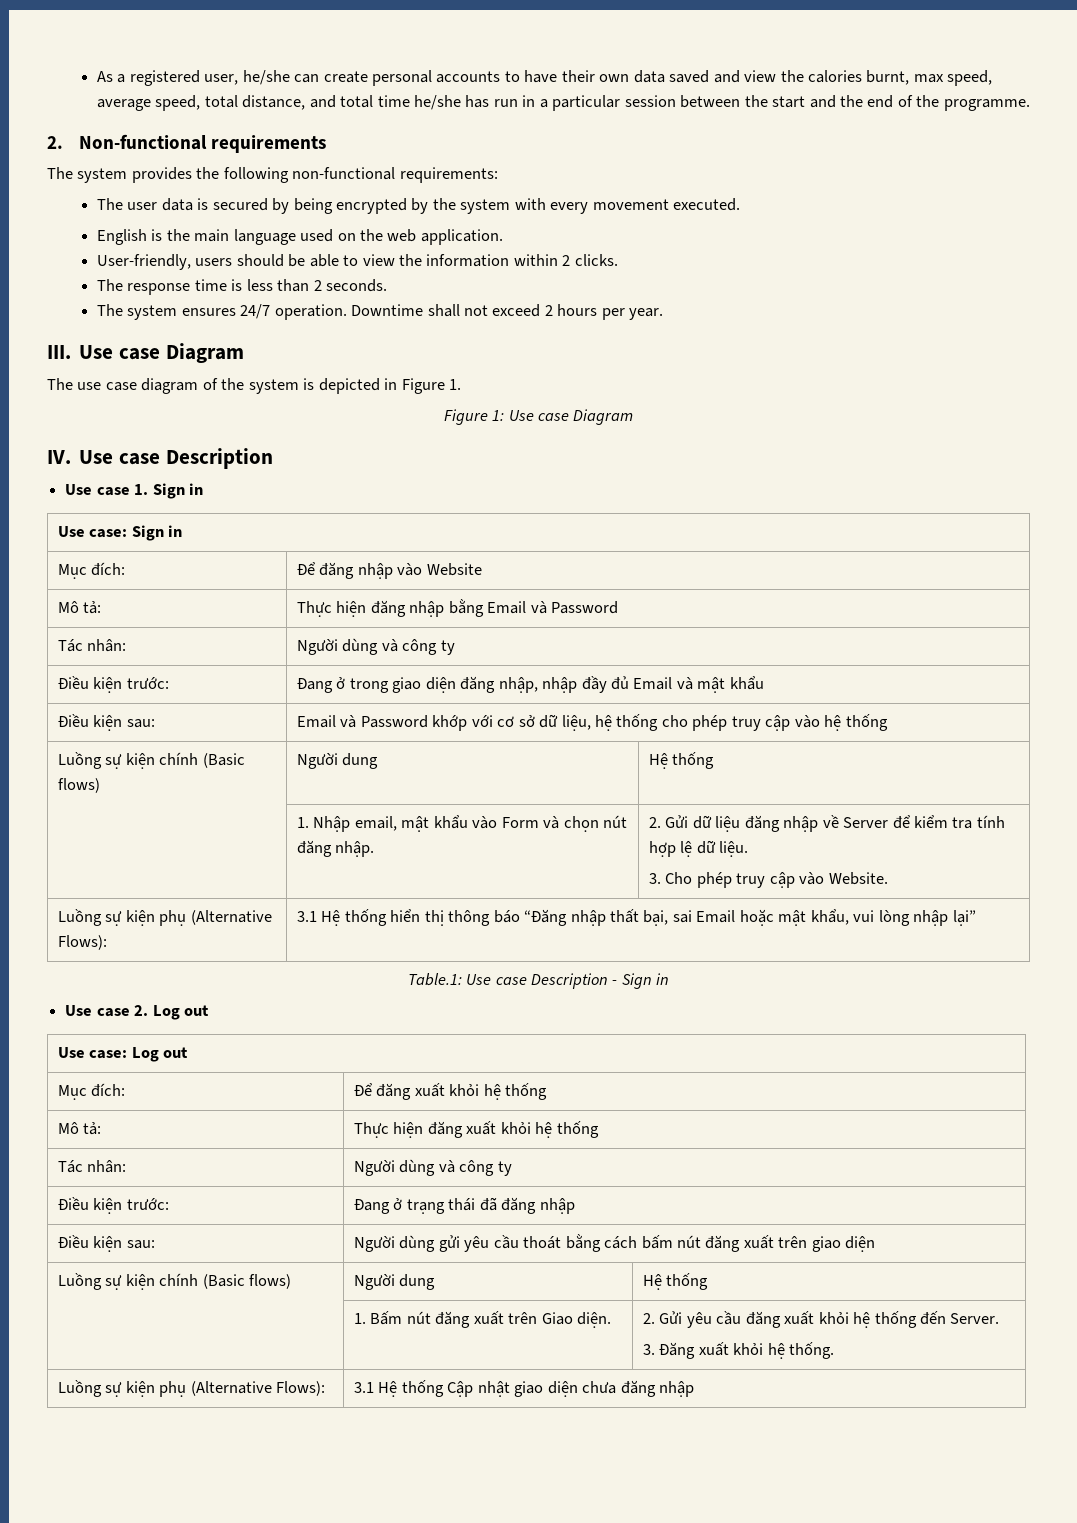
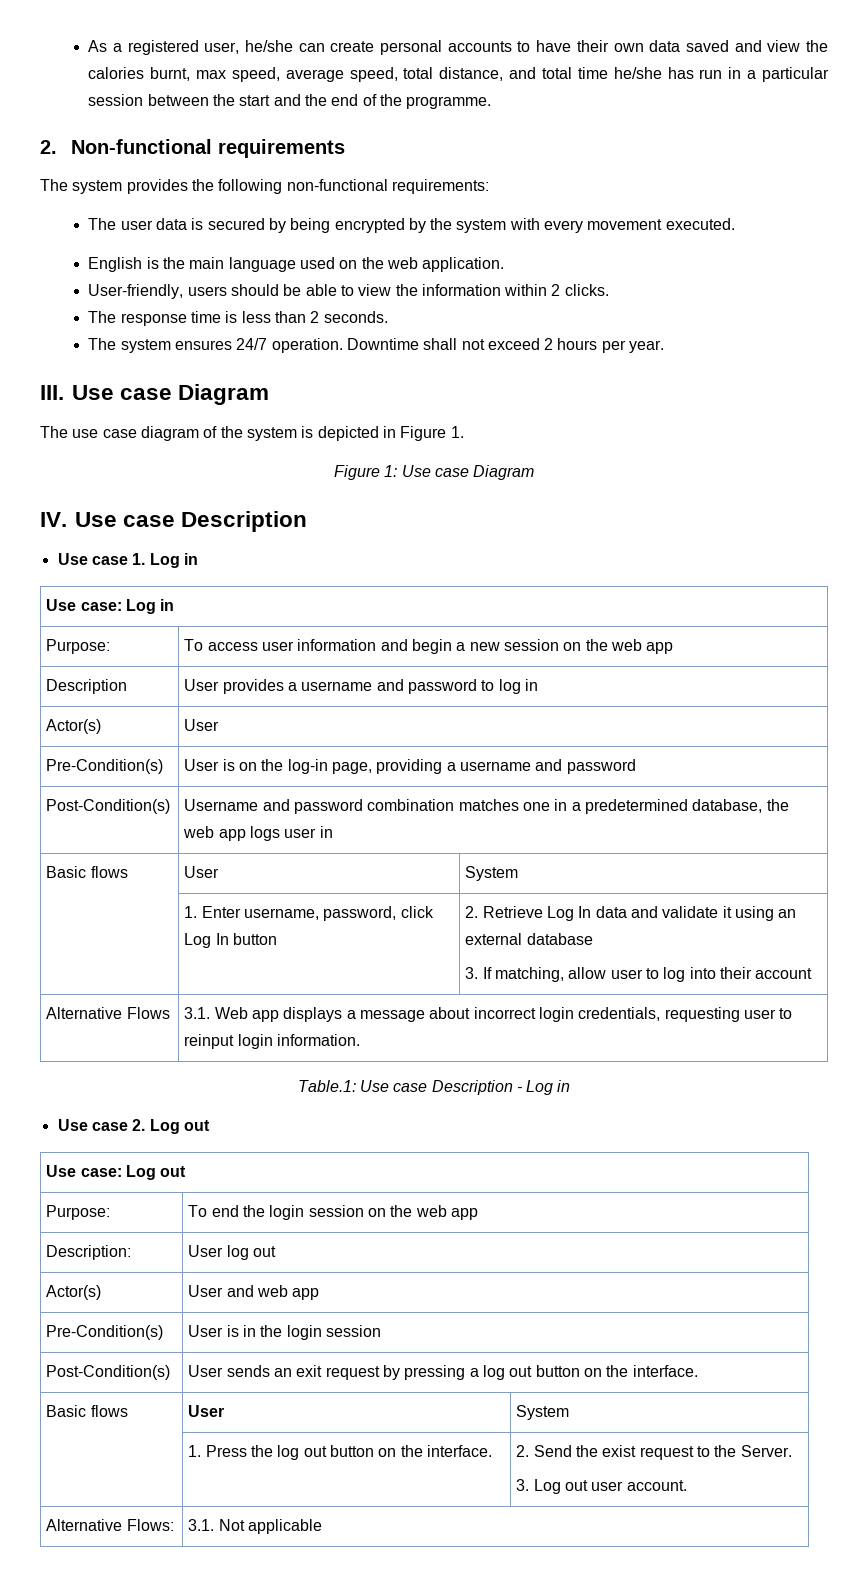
- Use case 1. Sign in
+ Use case 1. Log in
- Use case: Sign in
- Mục đích: | Để đăng nhập vào Website
- Mô tả: | Thực hiện đăng nhập bằng Email và Password
- Tác nhân: | Người dùng và công ty
- Điều kiện trước: | Đang ở trong giao diện đăng nhập, nhập đầy đủ Email và mật khẩu
- Điều kiện sau: | Email và Password khớp với cơ sở dữ liệu, hệ thống cho phép truy cập vào hệ thống
- Luồng sự kiện chính (Basic flows) | Người dung | Hệ thống
- | 1. Nhập email, mật khẩu vào Form và chọn nút đăng nhập. | 2. Gửi dữ liệu đăng nhập về Server để kiểm tra tính hợp lệ dữ liệu.
- 3. Cho phép truy cập vào Website.
- Luồng sự kiện phụ (Alternative Flows): | 3.1 Hệ thống hiển thị thông báo “Đăng nhập thất bại, sai Email hoặc mật khẩu, vui lòng nhập lại”
+ Use case: Log in
+ Purpose: | To access user information and begin a new session on the web app
+ Description | User provides a username and password to log in
+ Actor(s) | User
+ Pre-Condition(s) | User is on the log-in page, providing a username and password
+ Post-Condition(s) | Username and password combination matches one in a predetermined database, the web app logs user in
+ Basic flows | User | System
+ | 1. Enter username, password, click Log In button | 2. Retrieve Log In data and validate it using an external database
+ 3. If matching, allow user to log into their account
+ Alternative Flows | 3.1. Web app displays a message about incorrect login credentials, requesting user to reinput login information.
- Table.1: Use case Description - Sign in
+ Table.1: Use case Description - Log in
- Mục đích: | Để đăng xuất khỏi hệ thống
- Mô tả: | Thực hiện đăng xuất khỏi hệ thống
- Tác nhân: | Người dùng và công ty
- Điều kiện trước: | Đang ở trạng thái đã đăng nhập
- Điều kiện sau: | Người dùng gửi yêu cầu thoát bằng cách bấm nút đăng xuất trên giao diện
- Luồng sự kiện chính (Basic flows) | Người dung | Hệ thống
- | 1. Bấm nút đăng xuất trên Giao diện. | 2. Gửi yêu cầu đăng xuất khỏi hệ thống đến Server.
- 3. Đăng xuất khỏi hệ thống.
- Luồng sự kiện phụ (Alternative Flows): | 3.1 Hệ thống Cập nhật giao diện chưa đăng nhập
+ Purpose: | To end the login session on the web app
+ Description: | User log out
+ Actor(s) | User and web app
+ Pre-Condition(s) | User is in the login session
+ Post-Condition(s) | User sends an exit request by pressing a log out button on the interface.
+ Basic flows | User | System
+ | 1. Press the log out button on the interface. | 2. Send the exist request to the Server.
+ 3. Log out user account.
+ Alternative Flows: | 3.1. Not applicable

